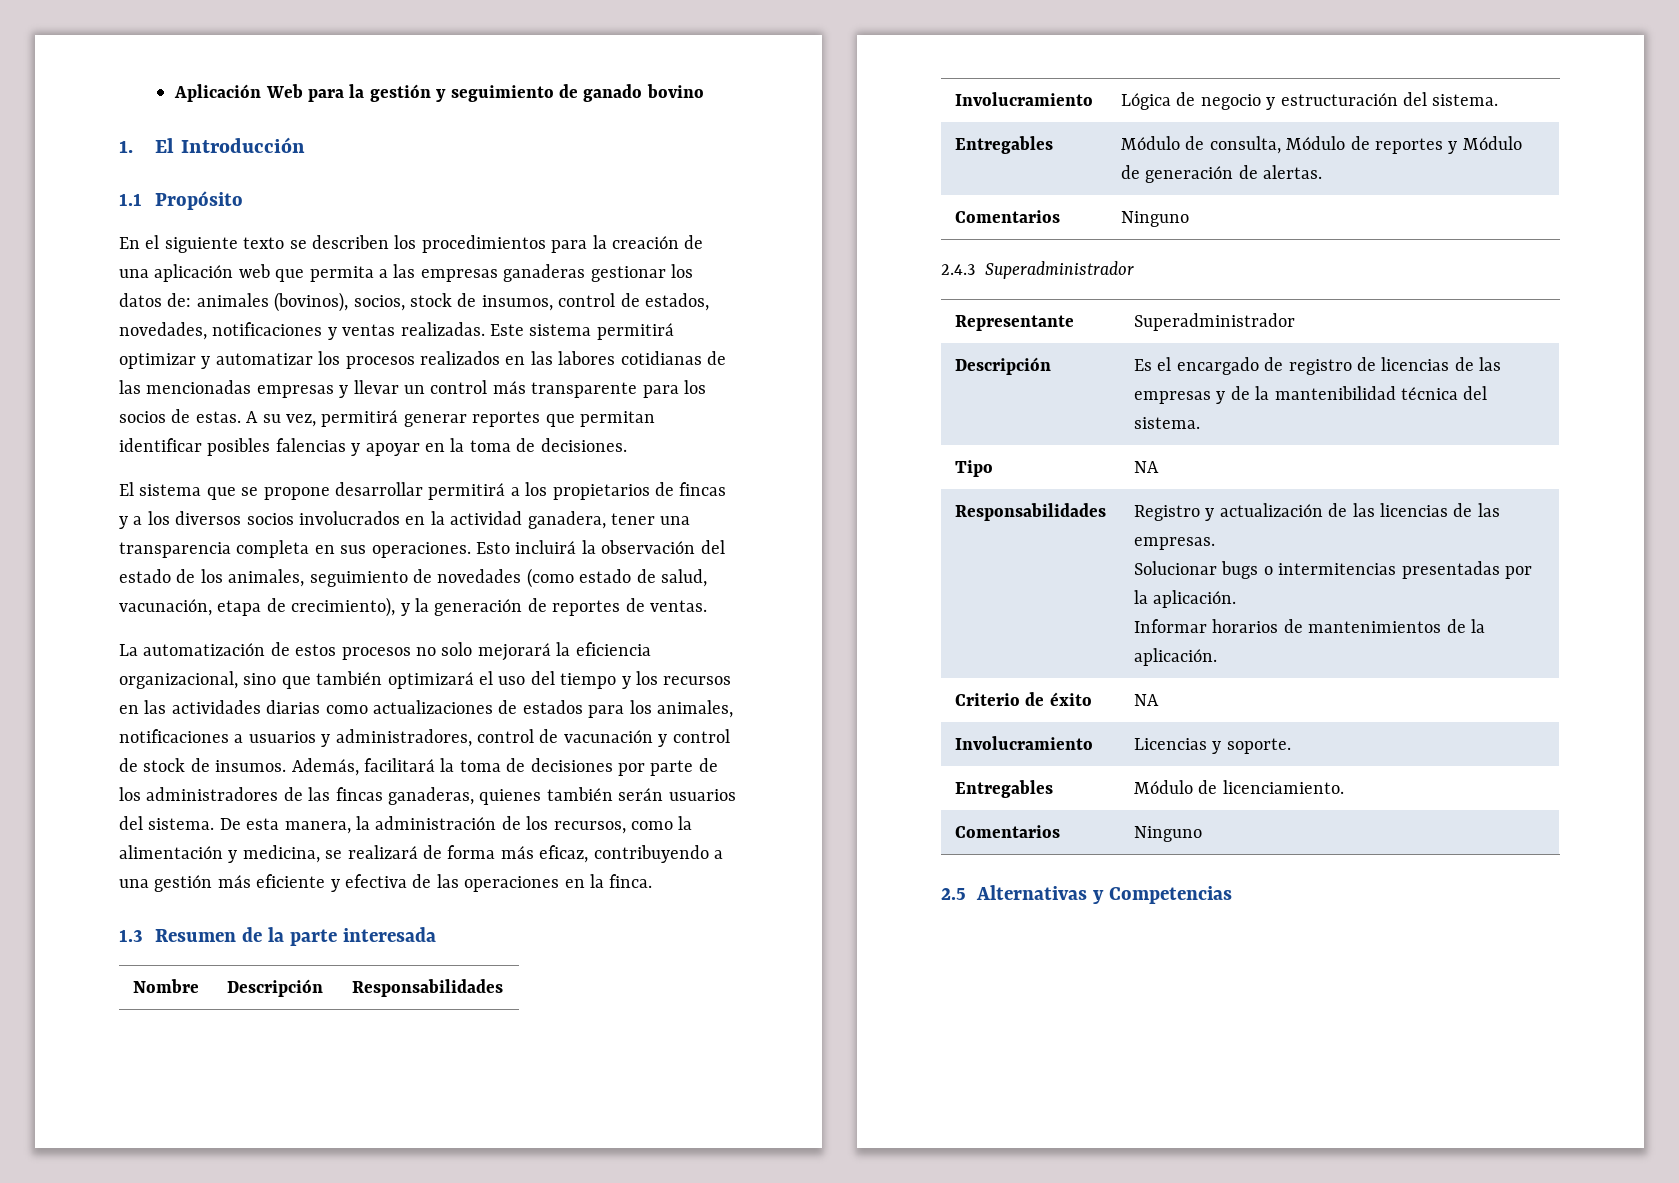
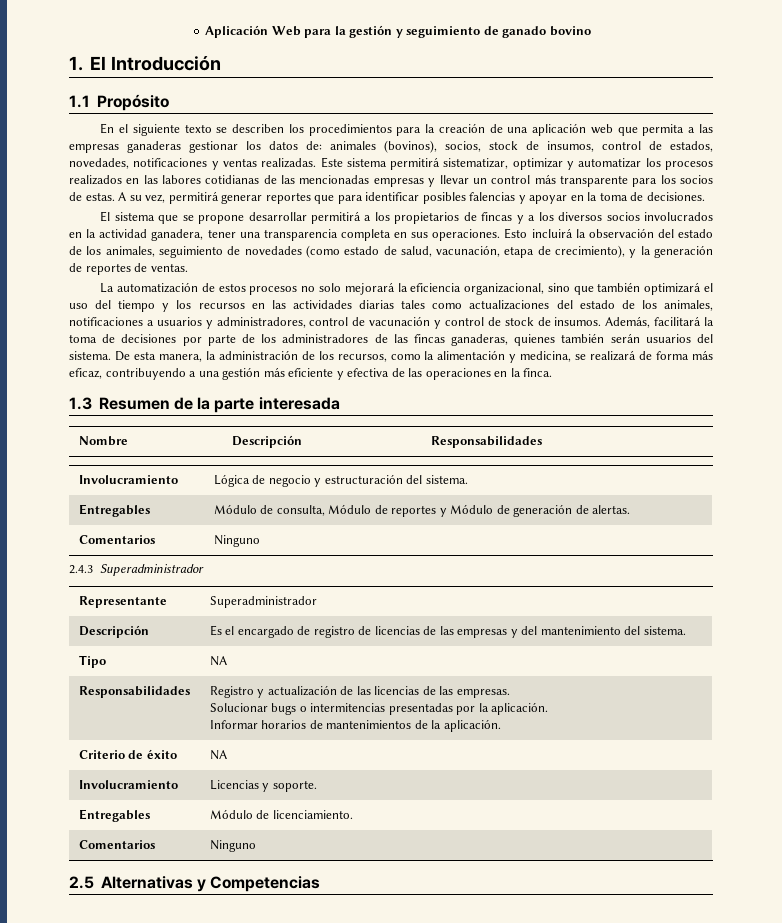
- Este sistema permitirá optimizar y automatizar los procesos realizados en las labores cotidianas de las mencionadas empresas y llevar un control más transparente para los socios de estas.
+ Este sistema permitirá sistematizar, optimizar y automatizar los procesos realizados en las labores cotidianas de las mencionadas empresas y llevar un control más transparente para los socios de estas.
- A su vez, permitirá generar reportes que permitan identificar posibles falencias y apoyar en la toma de decisiones.
+ A su vez, permitirá generar reportes que para identificar posibles falencias y apoyar en la toma de decisiones.
- La automatización de estos procesos no solo mejorará la eficiencia organizacional, sino que también optimizará el uso del tiempo y los recursos en las actividades diarias como actualizaciones de estados para los animales, notificaciones a usuarios y administradores, control de vacunación y control de stock de insumos.
+ La automatización de estos procesos no solo mejorará la eficiencia organizacional, sino que también optimizará el uso del tiempo y los recursos en las actividades diarias tales como actualizaciones del estado de los animales, notificaciones a usuarios y administradores, control de vacunación y control de stock de insumos.
- Descripción | Es el encargado de registro de licencias de las empresas y de la mantenibilidad técnica del sistema.
+ Descripción | Es el encargado de registro de licencias de las empresas y del mantenimiento del sistema.

